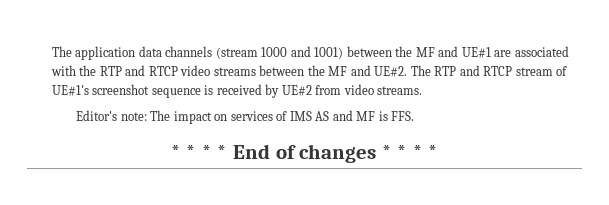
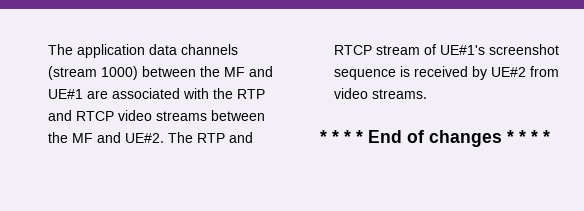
- The application data channels (stream 1000 and 1001) between the MF and UE#1 are associated with the RTP and RTCP video streams between the MF and UE#2.
+ The application data channels (stream 1000) between the MF and UE#1 are associated with the RTP and RTCP video streams between the MF and UE#2.
- Editor's note: The impact on services of IMS AS and MF is FFS.

